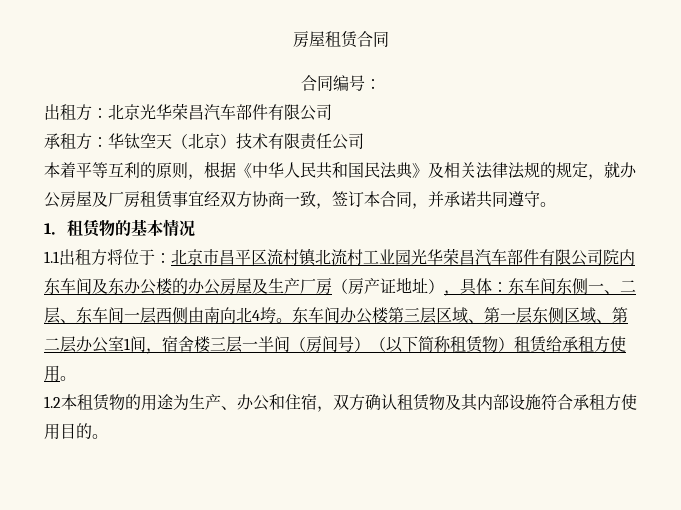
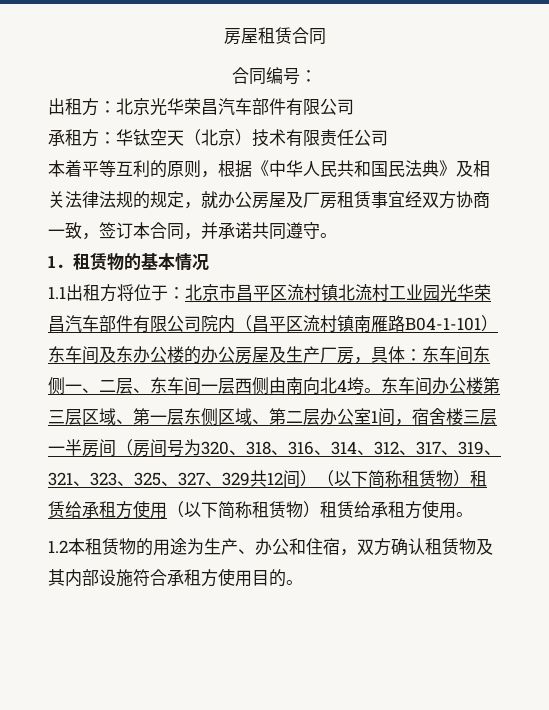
- 1.1出租方将位于：北京市昌平区流村镇北流村工业园光华荣昌汽车部件有限公司院内东车间及东办公楼的办公房屋及生产厂房（房产证地址），具体：东车间东侧一、二层、东车间一层西侧由南向北4垮。
+ 1.1出租方将位于：北京市昌平区流村镇北流村工业园光华荣昌汽车部件有限公司院内（昌平区流村镇南雁路B04-1-101）东车间及东办公楼的办公房屋及生产厂房，具体：东车间东侧一、二层、东车间一层西侧由南向北4垮。
- 东车间办公楼第三层区域、第一层东侧区域、第二层办公室1间，宿舍楼三层一半间（房间号）（以下简称租赁物）租赁给承租方使用。
+ 东车间办公楼第三层区域、第一层东侧区域、第二层办公室1间，宿舍楼三层一半房间（房间号为320、318、316、314、312、317、319、321、323、325、327、329共12间）（以下简称租赁物）租赁给承租方使用（以下简称租赁物）租赁给承租方使用。

